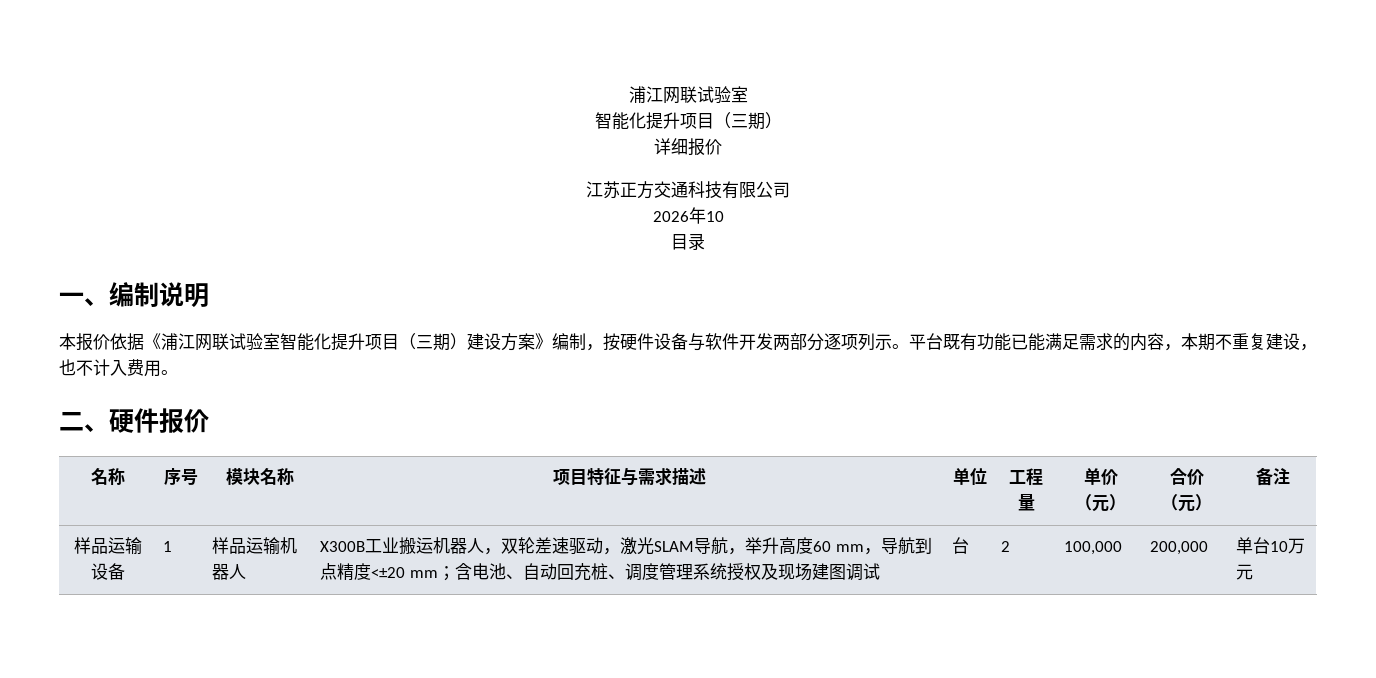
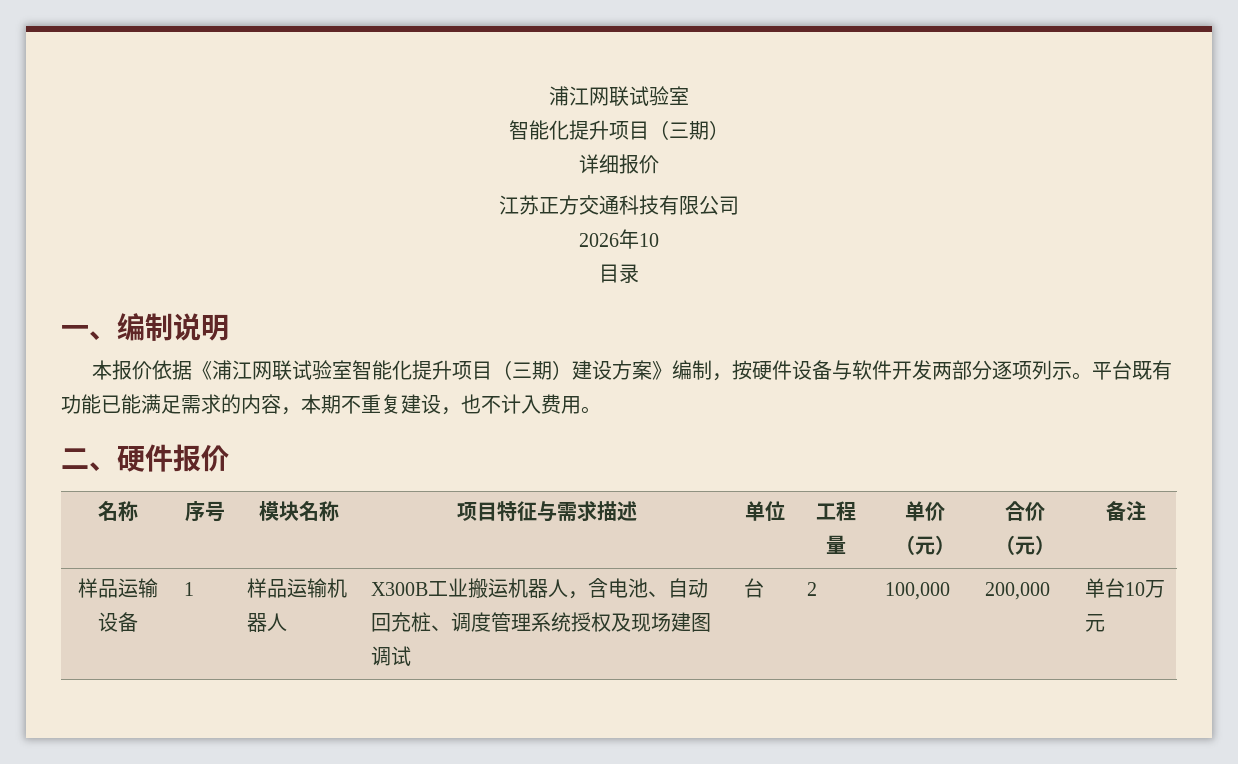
- X300B工业搬运机器人，双轮差速驱动，激光SLAM导航，举升高度60 mm，导航到点精度<±20 mm；含电池、自动回充桩、调度管理系统授权及现场建图调试
+ X300B工业搬运机器人，含电池、自动回充桩、调度管理系统授权及现场建图调试

